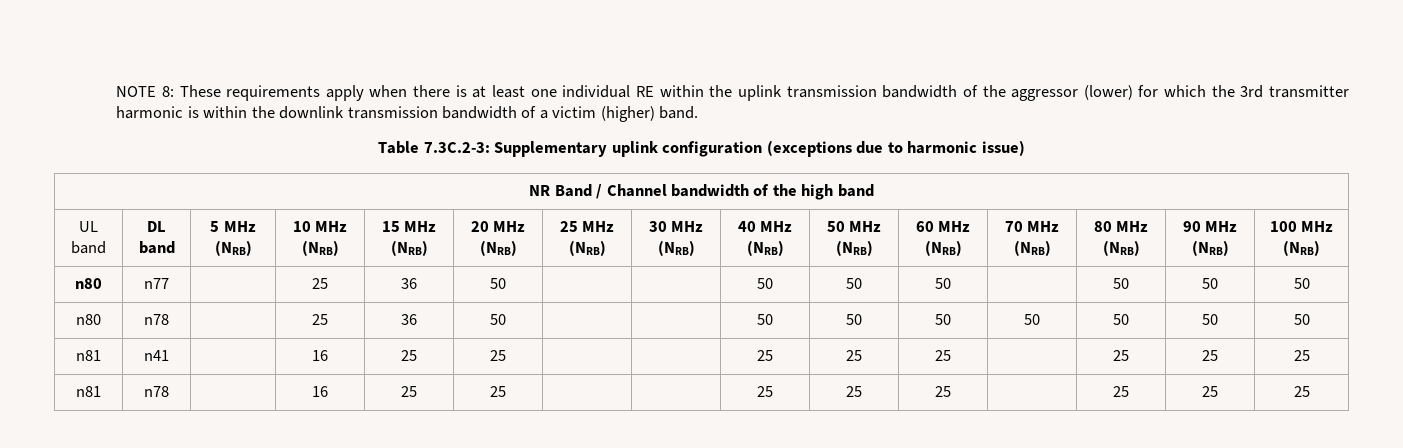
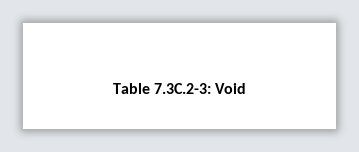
- NOTE 8: These requirements apply when there is at least one individual RE within the uplink transmission bandwidth of the aggressor (lower) for which the 3rd transmitter harmonic is within the downlink transmission bandwidth of a victim (higher) band.
- Table 7.3C.2-3: Supplementary uplink configuration (exceptions due to harmonic issue)
- NR Band / Channel bandwidth of the high band
- UL band | DL band | 5 MHz (NRB) | 10 MHz (NRB) | 15 MHz (NRB) | 20 MHz (NRB) | 25 MHz (NRB) | 30 MHz (NRB) | 40 MHz (NRB) | 50 MHz (NRB) | 60 MHz (NRB) | 70 MHz (NRB) | 80 MHz (NRB) | 90 MHz (NRB) | 100 MHz (NRB)
- n80 | n77 | | 25 | 36 | 50 | | | 50 | 50 | 50 | | 50 | 50 | 50
- n80 | n78 | | 25 | 36 | 50 | | | 50 | 50 | 50 | 50 | 50 | 50 | 50
- n81 | n41 | | 16 | 25 | 25 | | | 25 | 25 | 25 | | 25 | 25 | 25
- n81 | n78 | | 16 | 25 | 25 | | | 25 | 25 | 25 | | 25 | 25 | 25
+ Table 7.3C.2-3: Void

